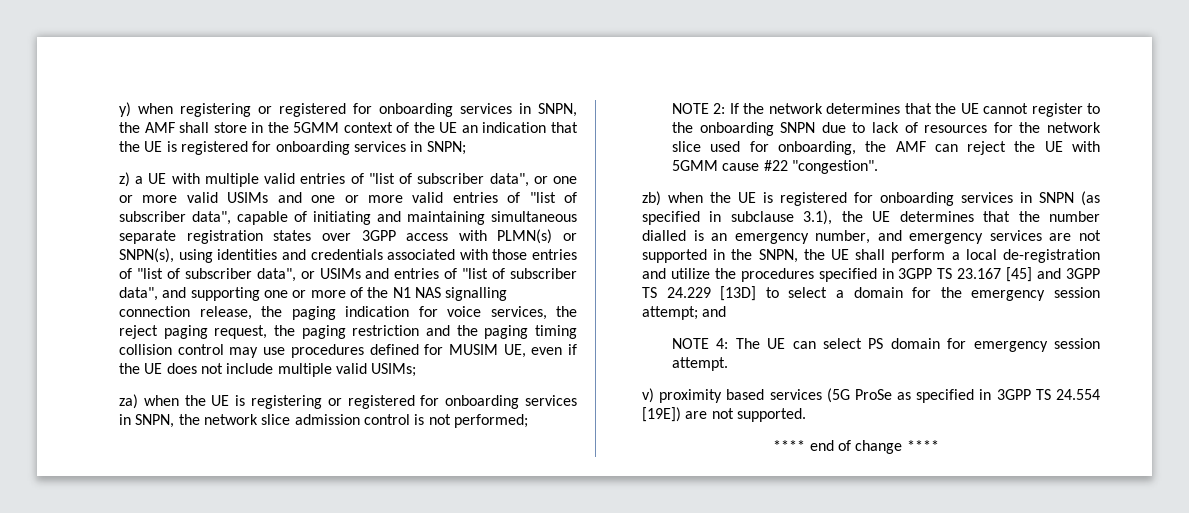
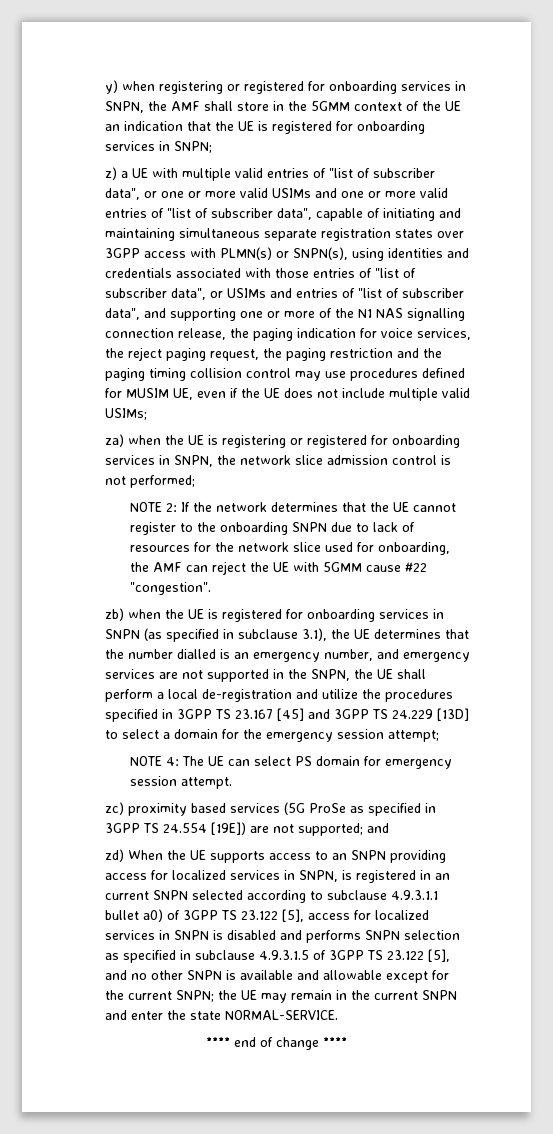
- zb) when the UE is registered for onboarding services in SNPN (as specified in subclause 3.1), the UE determines that the number dialled is an emergency number, and emergency services are not supported in the SNPN, the UE shall perform a local de-registration and utilize the procedures specified in 3GPP TS 23.167 [45] and 3GPP TS 24.229 [13D] to select a domain for the emergency session attempt; and
+ zb) when the UE is registered for onboarding services in SNPN (as specified in subclause 3.1), the UE determines that the number dialled is an emergency number, and emergency services are not supported in the SNPN, the UE shall perform a local de-registration and utilize the procedures specified in 3GPP TS 23.167 [45] and 3GPP TS 24.229 [13D] to select a domain for the emergency session attempt;
- v) proximity based services (5G ProSe as specified in 3GPP TS 24.554 [19E]) are not supported.
+ zc) proximity based services (5G ProSe as specified in 3GPP TS 24.554 [19E]) are not supported; and
+ zd) When the UE supports access to an SNPN providing access for localized services in SNPN, is registered in an current SNPN selected according to subclause 4.9.3.1.1 bullet a0) of 3GPP TS 23.122 [5], access for localized services in SNPN is disabled and performs SNPN selection as specified in subclause 4.9.3.1.5 of 3GPP TS 23.122 [5], and no other SNPN is available and allowable except for the current SNPN; the UE may remain in the current SNPN and enter the state NORMAL-SERVICE.

